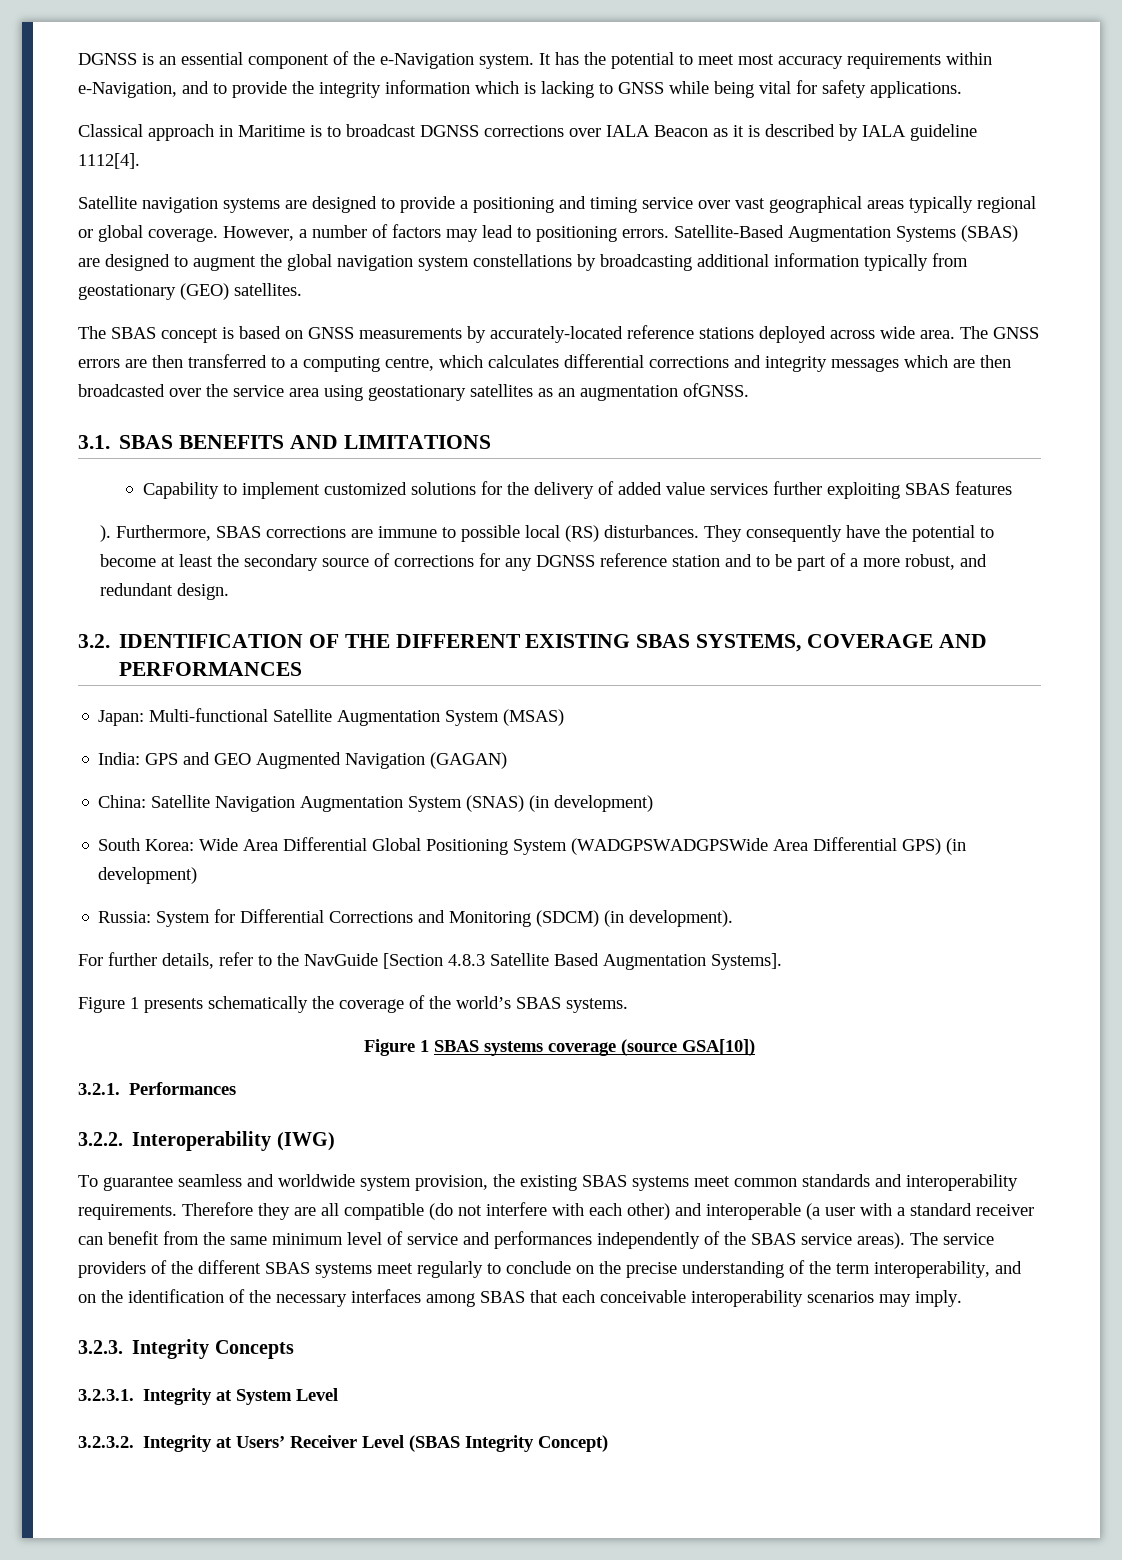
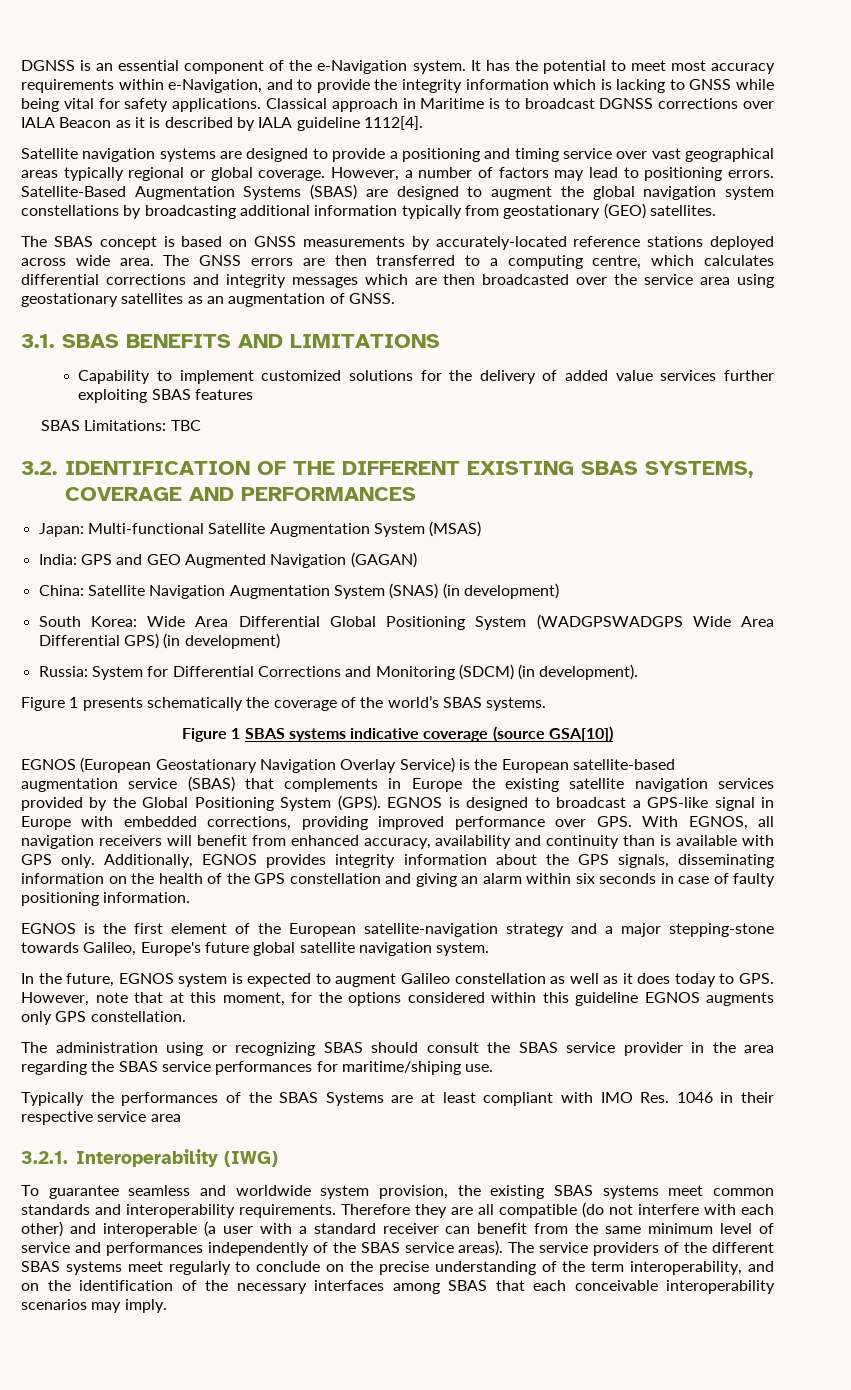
- It has the potential to meet most accuracy requirements within e-Navigation, and to provide the integrity information which is lacking to GNSS while being vital for safety applications.
- Classical approach in Maritime is to broadcast DGNSS corrections over IALA Beacon as it is described by IALA guideline 1112[4].
+ It has the potential to meet most accuracy requirements within e-Navigation, and to provide the integrity information which is lacking to GNSS while being vital for safety applications. Classical approach in Maritime is to broadcast DGNSS corrections over IALA Beacon as it is described by IALA guideline 1112[4].
- The GNSS errors are then transferred to a computing centre, which calculates differential corrections and integrity messages which are then broadcasted over the service area using geostationary satellites as an augmentation ofGNSS.
+ The GNSS errors are then transferred to a computing centre, which calculates differential corrections and integrity messages which are then broadcasted over the service area using geostationary satellites as an augmentation of GNSS.
- ). Furthermore, SBAS corrections are immune to possible local (RS) disturbances. They consequently have the potential to become at least the secondary source of corrections for any DGNSS reference station and to be part of a more robust, and redundant design.
+ SBAS Limitations: TBC
- South Korea: Wide Area Differential Global Positioning System (WADGPSWADGPSWide Area Differential GPS) (in development)
+ South Korea: Wide Area Differential Global Positioning System (WADGPSWADGPS Wide Area Differential GPS) (in development)
- For further details, refer to the NavGuide [Section 4.8.3 Satellite Based Augmentation Systems].
- Figure 1 SBAS systems coverage (source GSA[10])
+ Figure 1 SBAS systems indicative coverage (source GSA[10])
- 3.2.1. Performances
- 3.2.2. Interoperability (IWG)
+ EGNOS (European Geostationary Navigation Overlay Service) is the European satellite-based augmentation service (SBAS) that complements in Europe the existing satellite navigation services provided by the Global Positioning System (GPS). EGNOS is designed to broadcast a GPS-like signal in Europe with embedded corrections, providing improved performance over GPS. With EGNOS, all navigation receivers will benefit from enhanced accuracy, availability and continuity than is available with GPS only. Additionally, EGNOS provides integrity information about the GPS signals, disseminating information on the health of the GPS constellation and giving an alarm within six seconds in case of faulty positioning information.
+ EGNOS is the first element of the European satellite-navigation strategy and a major stepping-stone towards Galileo, Europe's future global satellite navigation system.
+ In the future, EGNOS system is expected to augment Galileo constellation as well as it does today to GPS. However, note that at this moment, for the options considered within this guideline EGNOS augments only GPS constellation.
+ The administration using or recognizing SBAS should consult the SBAS service provider in the area regarding the SBAS service performances for maritime/shiping use.
+ Typically the performances of the SBAS Systems are at least compliant with IMO Res. 1046 in their respective service area
+ 3.2.1. Interoperability (IWG)
- 3.2.3. Integrity Concepts
- 3.2.3.1. Integrity at System Level
- 3.2.3.2. Integrity at Users’ Receiver Level (SBAS Integrity Concept)

